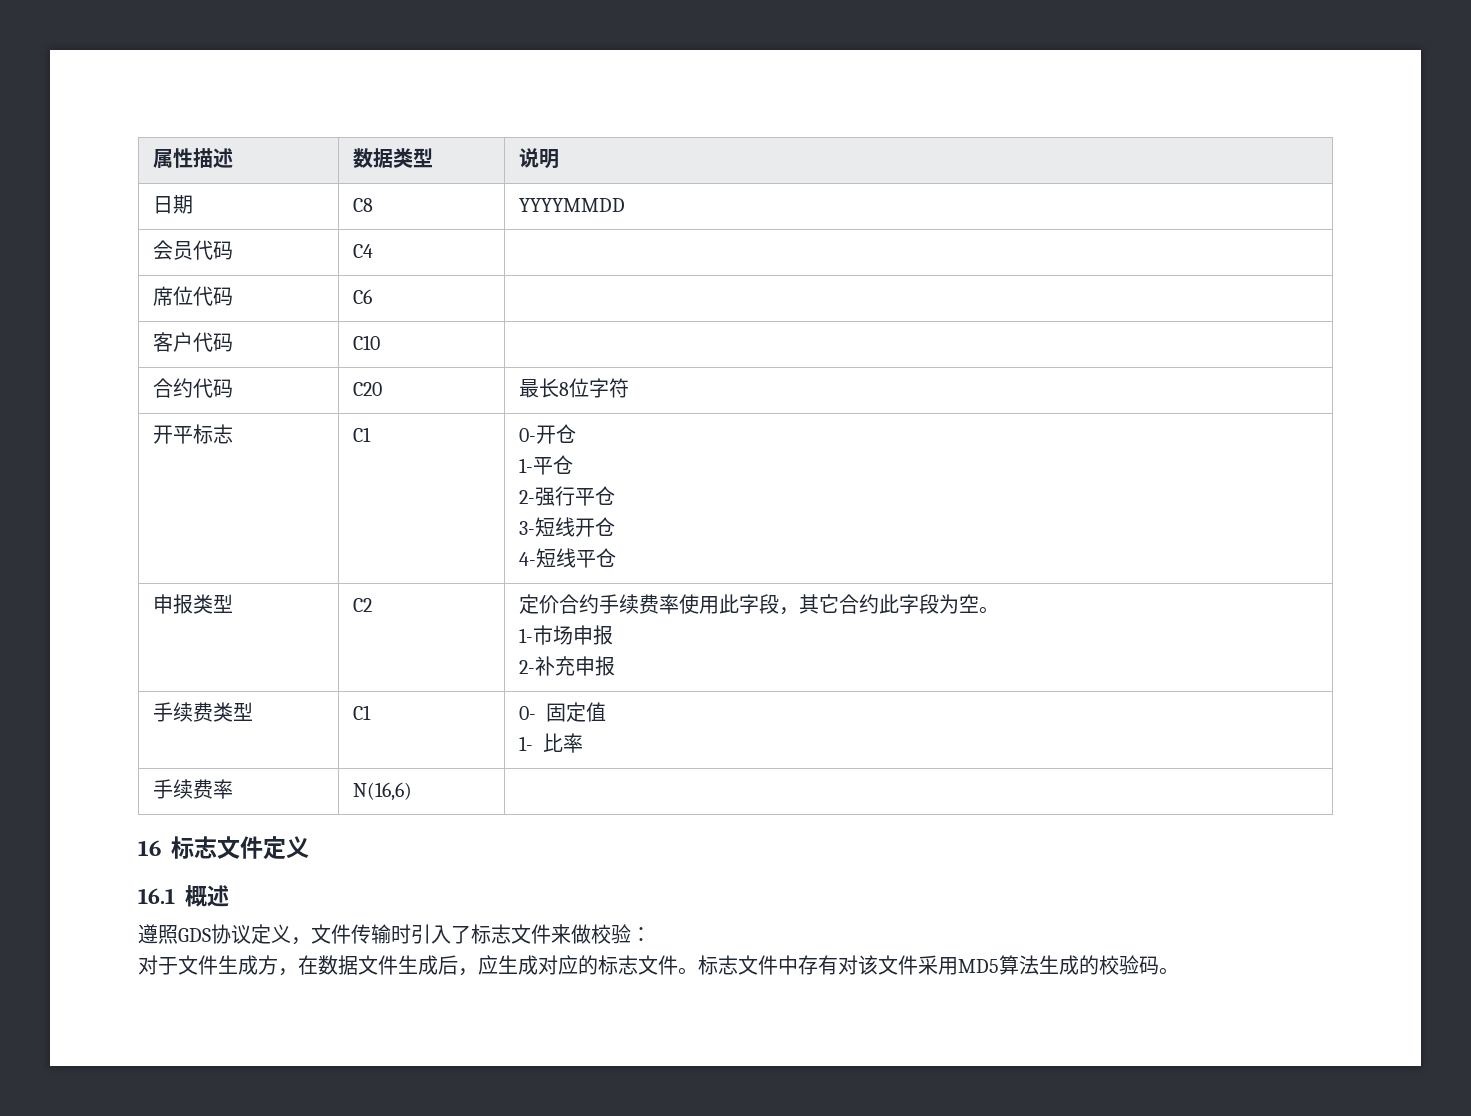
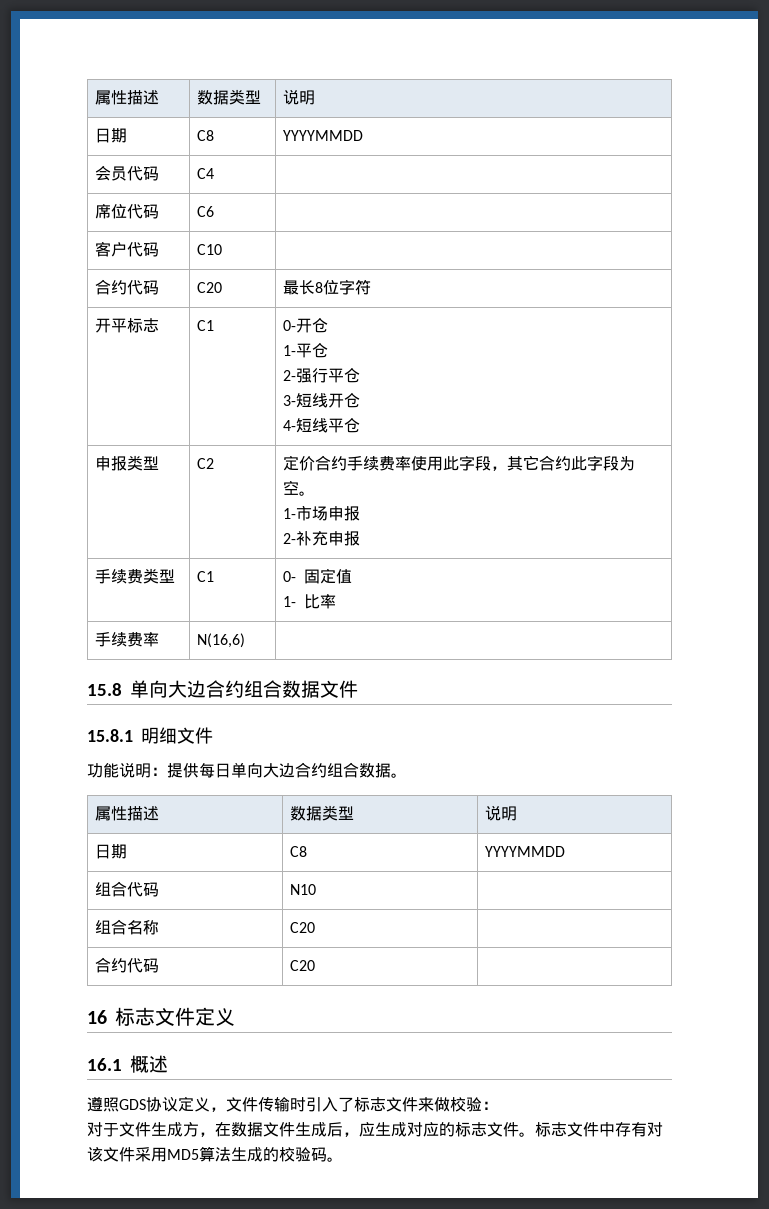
+ 15.8单向大边合约组合数据文件
+ 15.8.1明细文件
+ 功能说明：提供每日单向大边合约组合数据。
+ 属性描述 | 数据类型 | 说明
+ 日期 | C8 | YYYYMMDD
+ 组合代码 | N10 |
+ 组合名称 | C20 |
+ 合约代码 | C20 |

